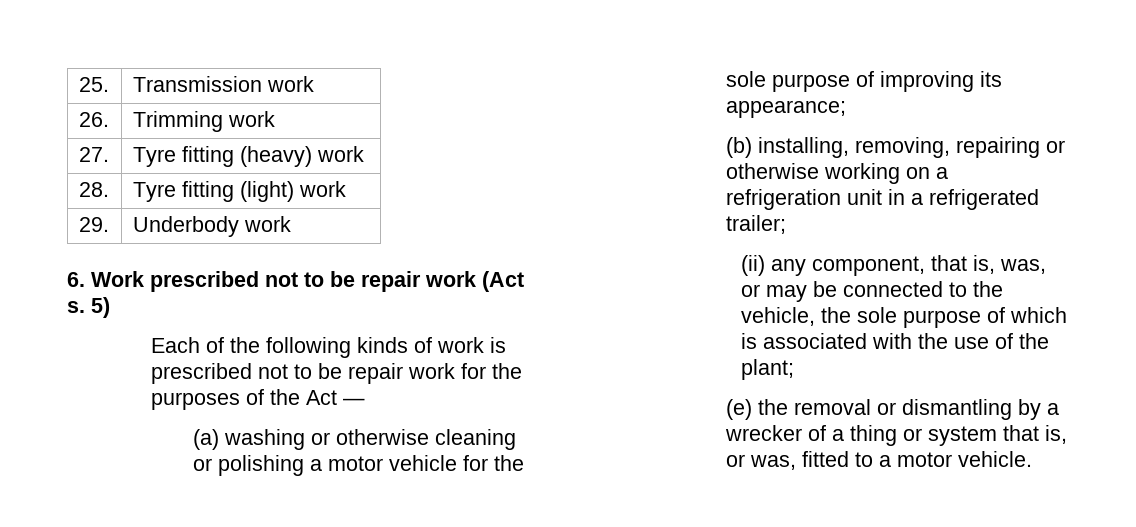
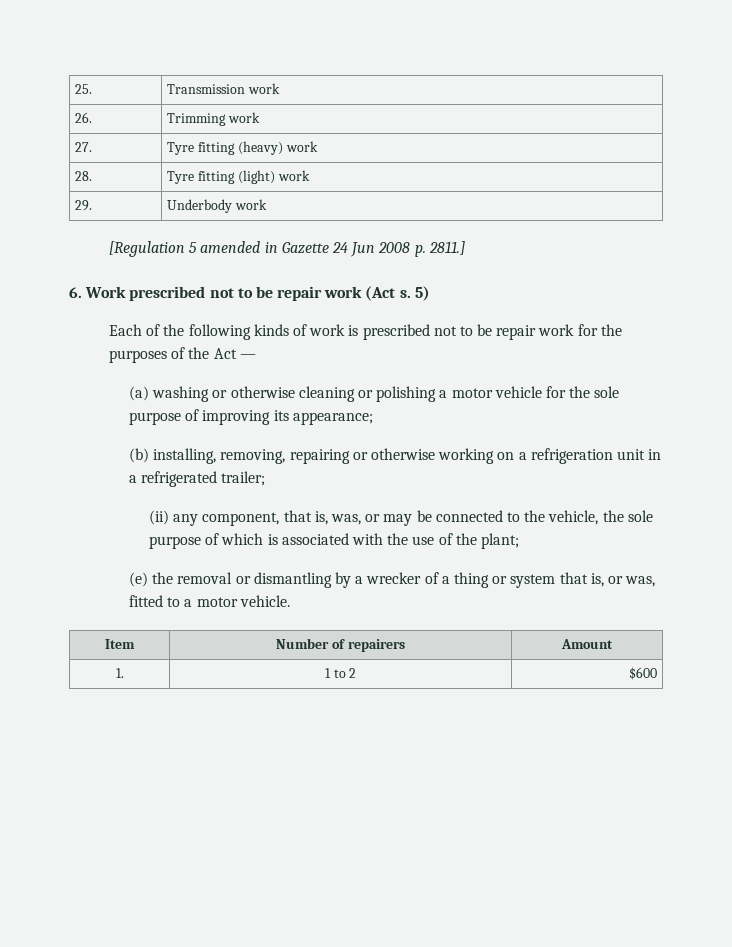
+ [Regulation 5 amended in Gazette 24 Jun 2008 p. 2811.]
+ Item | Number of repairers | Amount
+ 1. | 1 to 2 | $600

